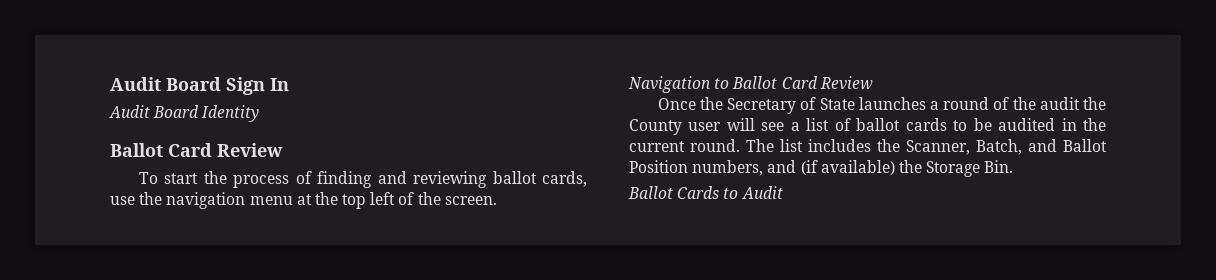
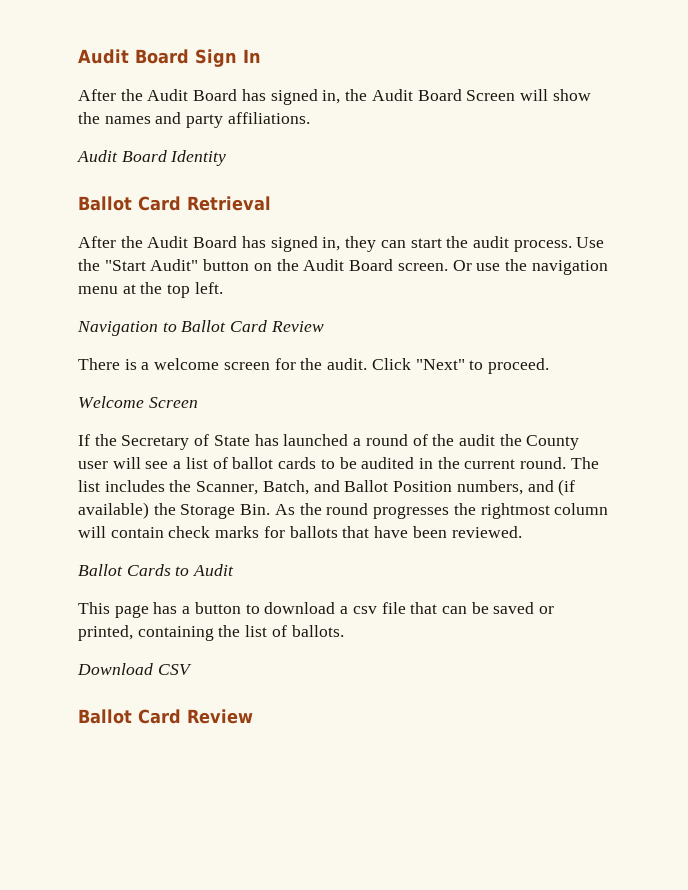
+ After the Audit Board has signed in, the Audit Board Screen will show the names and party affiliations.
  Audit Board Identity
- Ballot Card Review
- To start the process of finding and reviewing ballot cards, use the navigation menu at the top left of the screen.
+ Ballot Card Retrieval
+ After the Audit Board has signed in, they can start the audit process. Use the "Start Audit" button on the Audit Board screen. Or use the navigation menu at the top left.
- Once the Secretary of State launches a round of the audit the County user will see a list of ballot cards to be audited in the current round.
+ There is a welcome screen for the audit. Click "Next" to proceed.
+ Welcome Screen
+ If the Secretary of State has launched a round of the audit the County user will see a list of ballot cards to be audited in the current round.
- The list includes the Scanner, Batch, and Ballot Position numbers, and (if available) the Storage Bin.
+ The list includes the Scanner, Batch, and Ballot Position numbers, and (if available) the Storage Bin. As the round progresses the rightmost column will contain check marks for ballots that have been reviewed.
  Ballot Cards to Audit
+ This page has a button to download a csv file that can be saved or printed, containing the list of ballots.
+ Download CSV
+ Ballot Card Review

